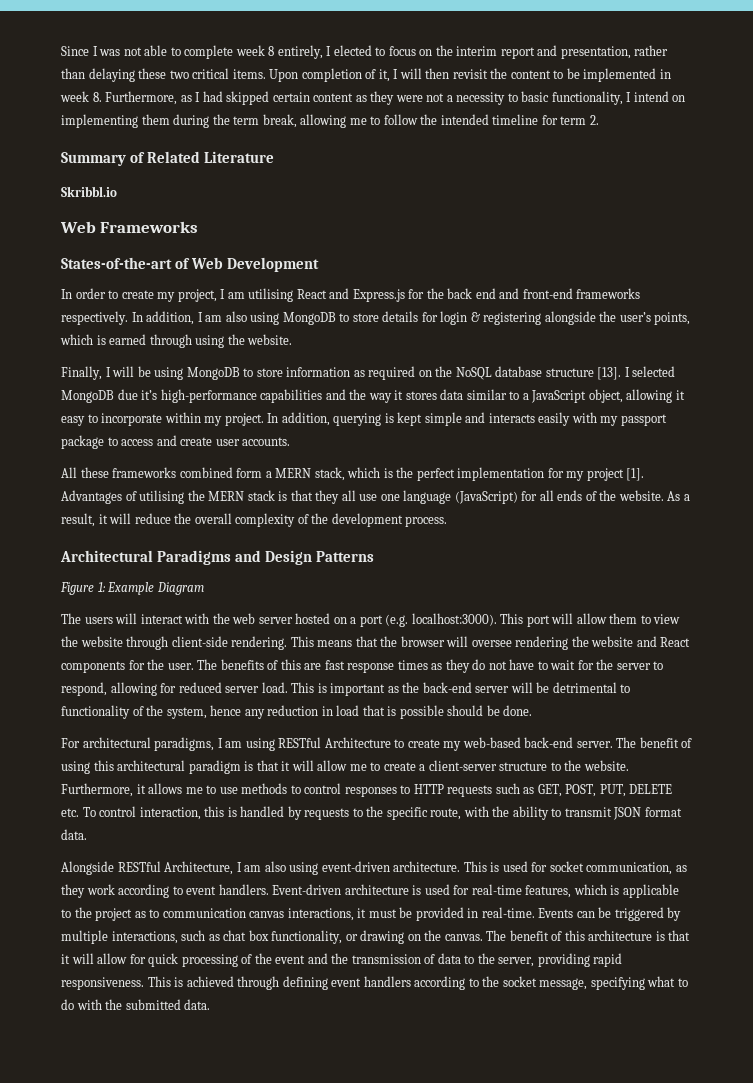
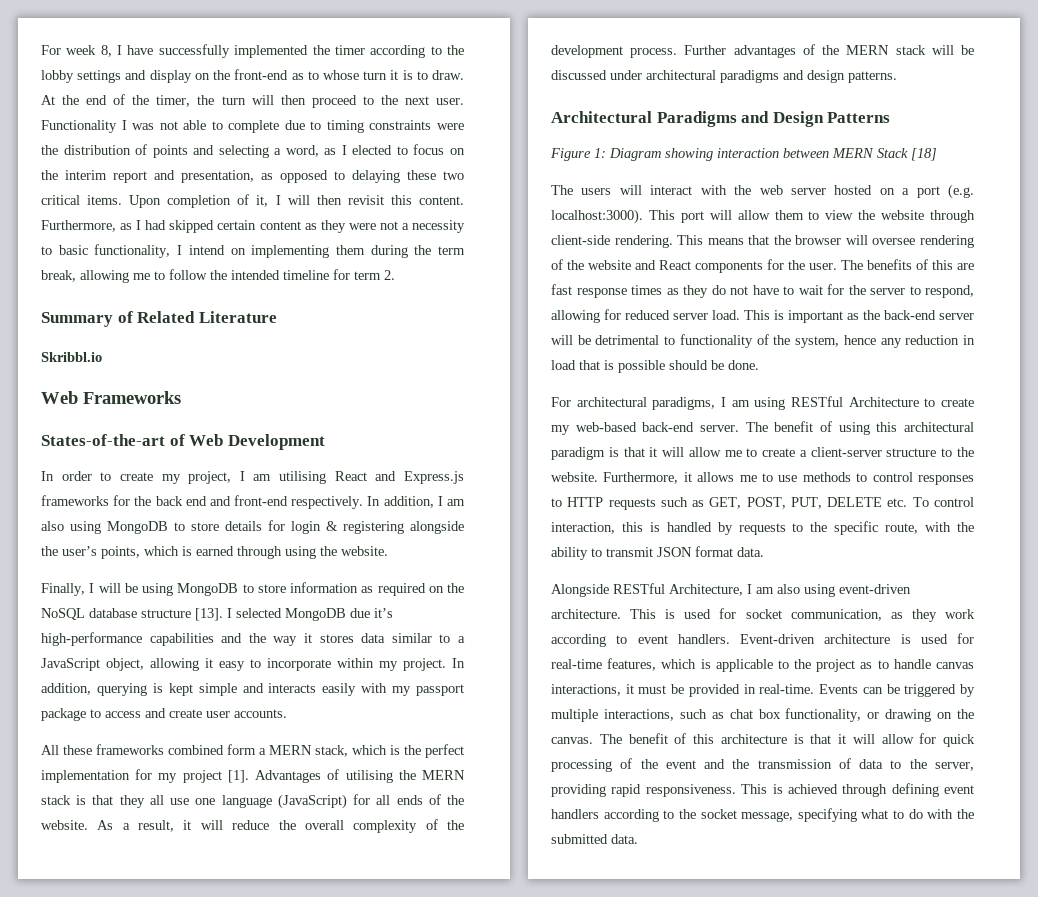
- Since I was not able to complete week 8 entirely, I elected to focus on the interim report and presentation, rather than delaying these two critical items.
+ For week 8, I have successfully implemented the timer according to the lobby settings and display on the front-end as to whose turn it is to draw. At the end of the timer, the turn will then proceed to the next user. Functionality I was not able to complete due to timing constraints were the distribution of points and selecting a word, as I elected to focus on the interim report and presentation, as opposed to delaying these two critical items.
- Upon completion of it, I will then revisit the content to be implemented in week 8. Furthermore, as I had skipped certain content as they were not a necessity to basic functionality, I intend on implementing them during the term break, allowing me to follow the intended timeline for term 2.
+ Upon completion of it, I will then revisit this content. Furthermore, as I had skipped certain content as they were not a necessity to basic functionality, I intend on implementing them during the term break, allowing me to follow the intended timeline for term 2.
- In order to create my project, I am utilising React and Express.js for the back end and front-end frameworks respectively.
+ In order to create my project, I am utilising React and Express.js frameworks for the back end and front-end respectively.
+ Further advantages of the MERN stack will be discussed under architectural paradigms and design patterns.
- Figure 1: Example Diagram
+ Figure 1: Diagram showing interaction between MERN Stack [18]
- This means that the browser will oversee rendering the website and React components for the user.
+ This means that the browser will oversee rendering of the website and React components for the user.
- Event-driven architecture is used for real-time features, which is applicable to the project as to communication canvas interactions, it must be provided in real-time.
+ Event-driven architecture is used for real-time features, which is applicable to the project as to handle canvas interactions, it must be provided in real-time.

